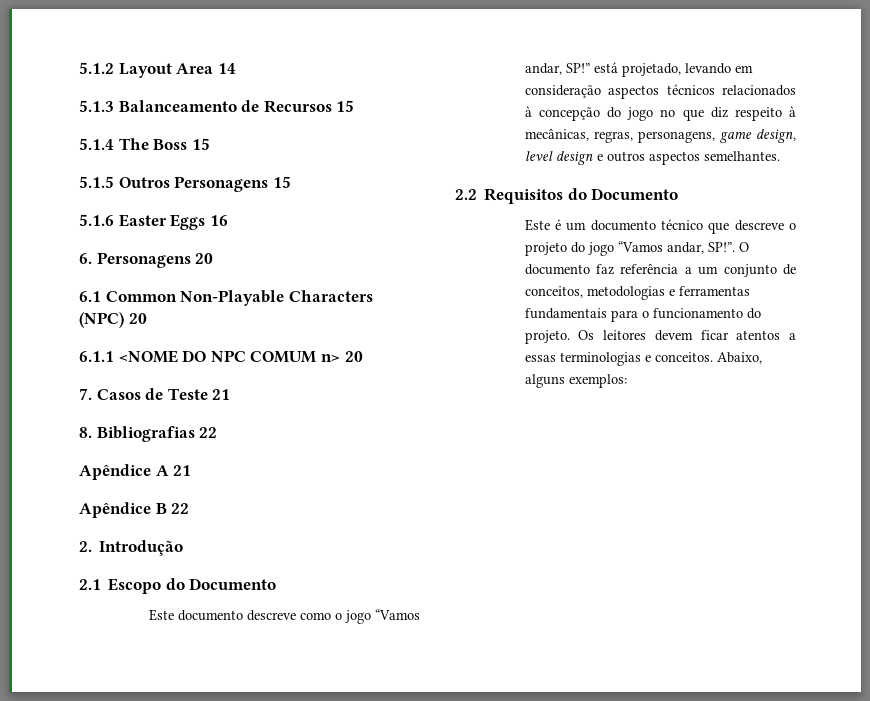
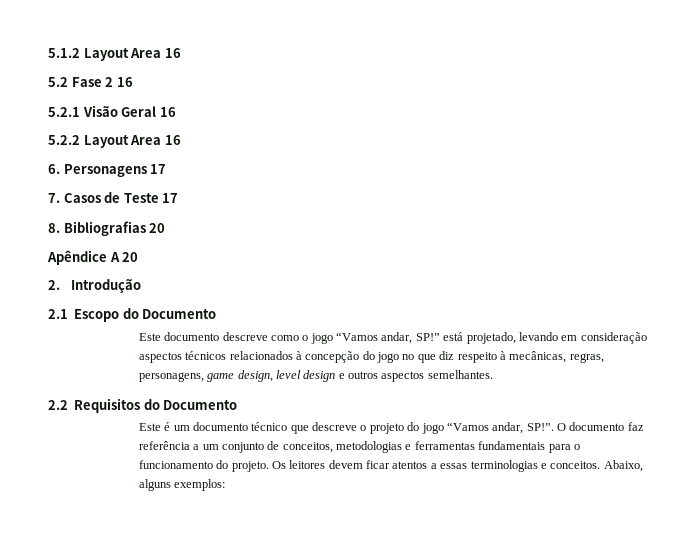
- 5.1.2 Layout Area 14
- 5.1.3 Balanceamento de Recursos 15
- 5.1.4 The Boss 15
- 5.1.5 Outros Personagens 15
- 5.1.6 Easter Eggs 16
- 6. Personagens 20
- 6.1 Common Non-Playable Characters (NPC) 20
- 6.1.1 <NOME DO NPC COMUM n> 20
+ 5.1.2 Layout Area 16
+ 5.2 Fase 2 16
+ 5.2.1 Visão Geral 16
+ 5.2.2 Layout Area 16
+ 6. Personagens 17
- 7. Casos de Teste 21
+ 7. Casos de Teste 17
- 8. Bibliografias 22
+ 8. Bibliografias 20
- Apêndice A 21
- Apêndice B 22
+ Apêndice A 20

